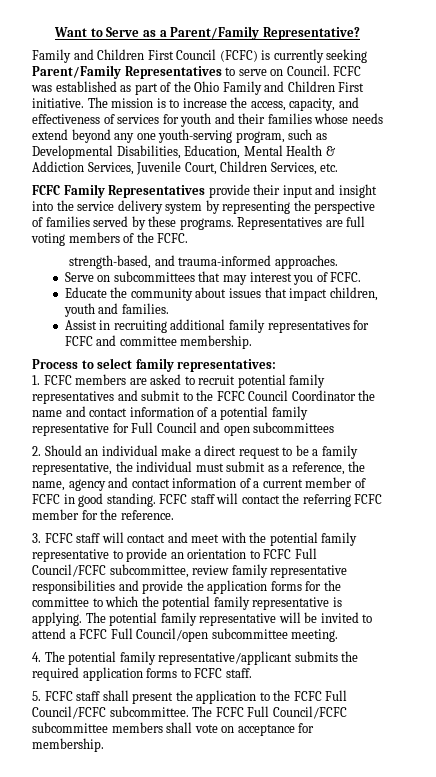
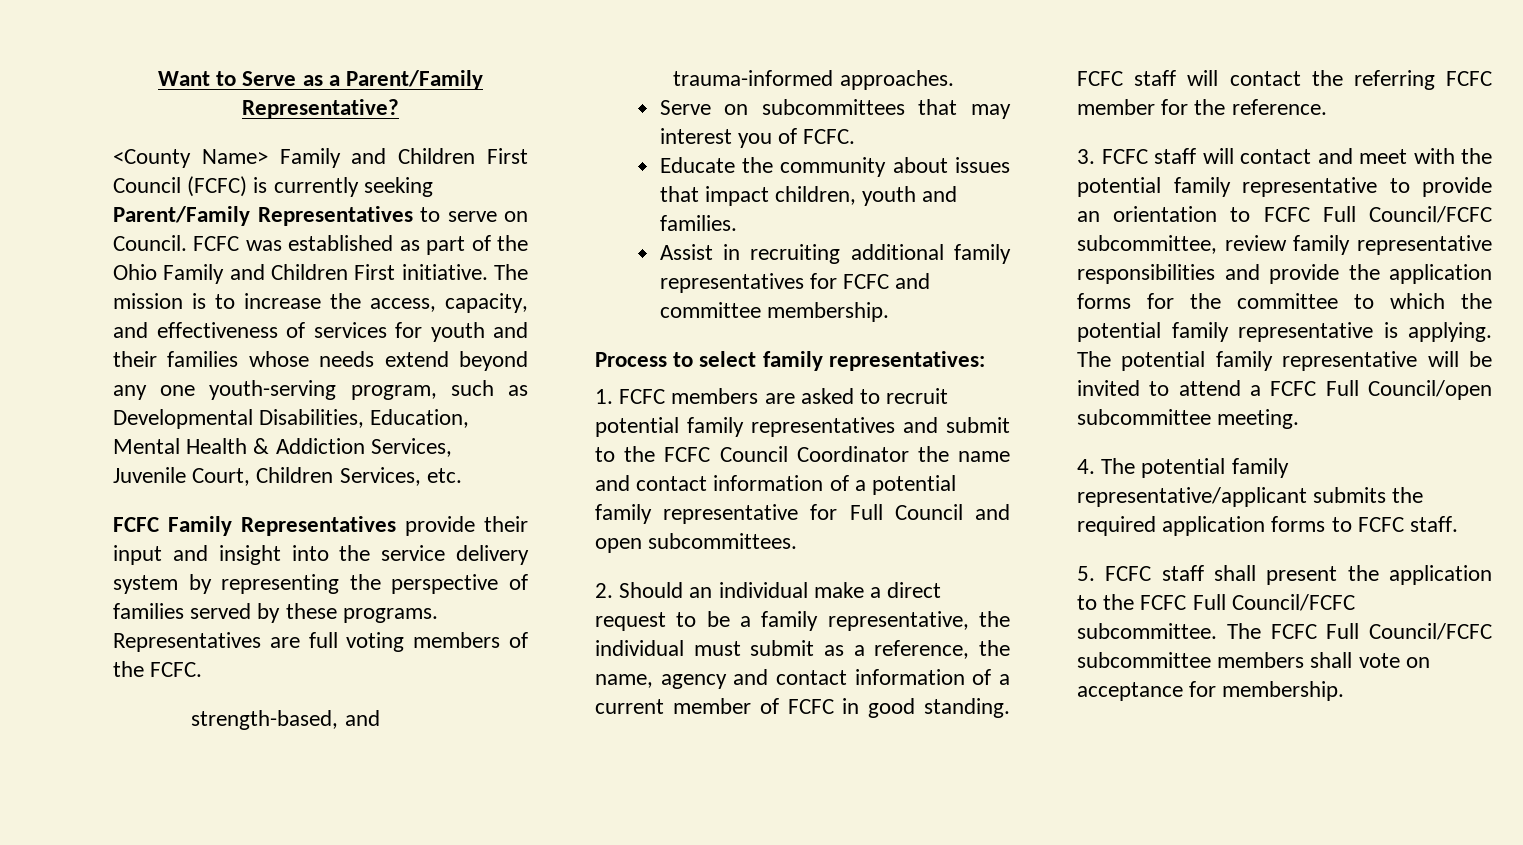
- Family and Children First Council (FCFC) is currently seeking Parent/Family Representatives to serve on Council.
+ <County Name> Family and Children First Council (FCFC) is currently seeking Parent/Family Representatives to serve on Council.
- 1. FCFC members are asked to recruit potential family representatives and submit to the FCFC Council Coordinator the name and contact information of a potential family representative for Full Council and open subcommittees
+ 1. FCFC members are asked to recruit potential family representatives and submit to the FCFC Council Coordinator the name and contact information of a potential family representative for Full Council and open subcommittees.

